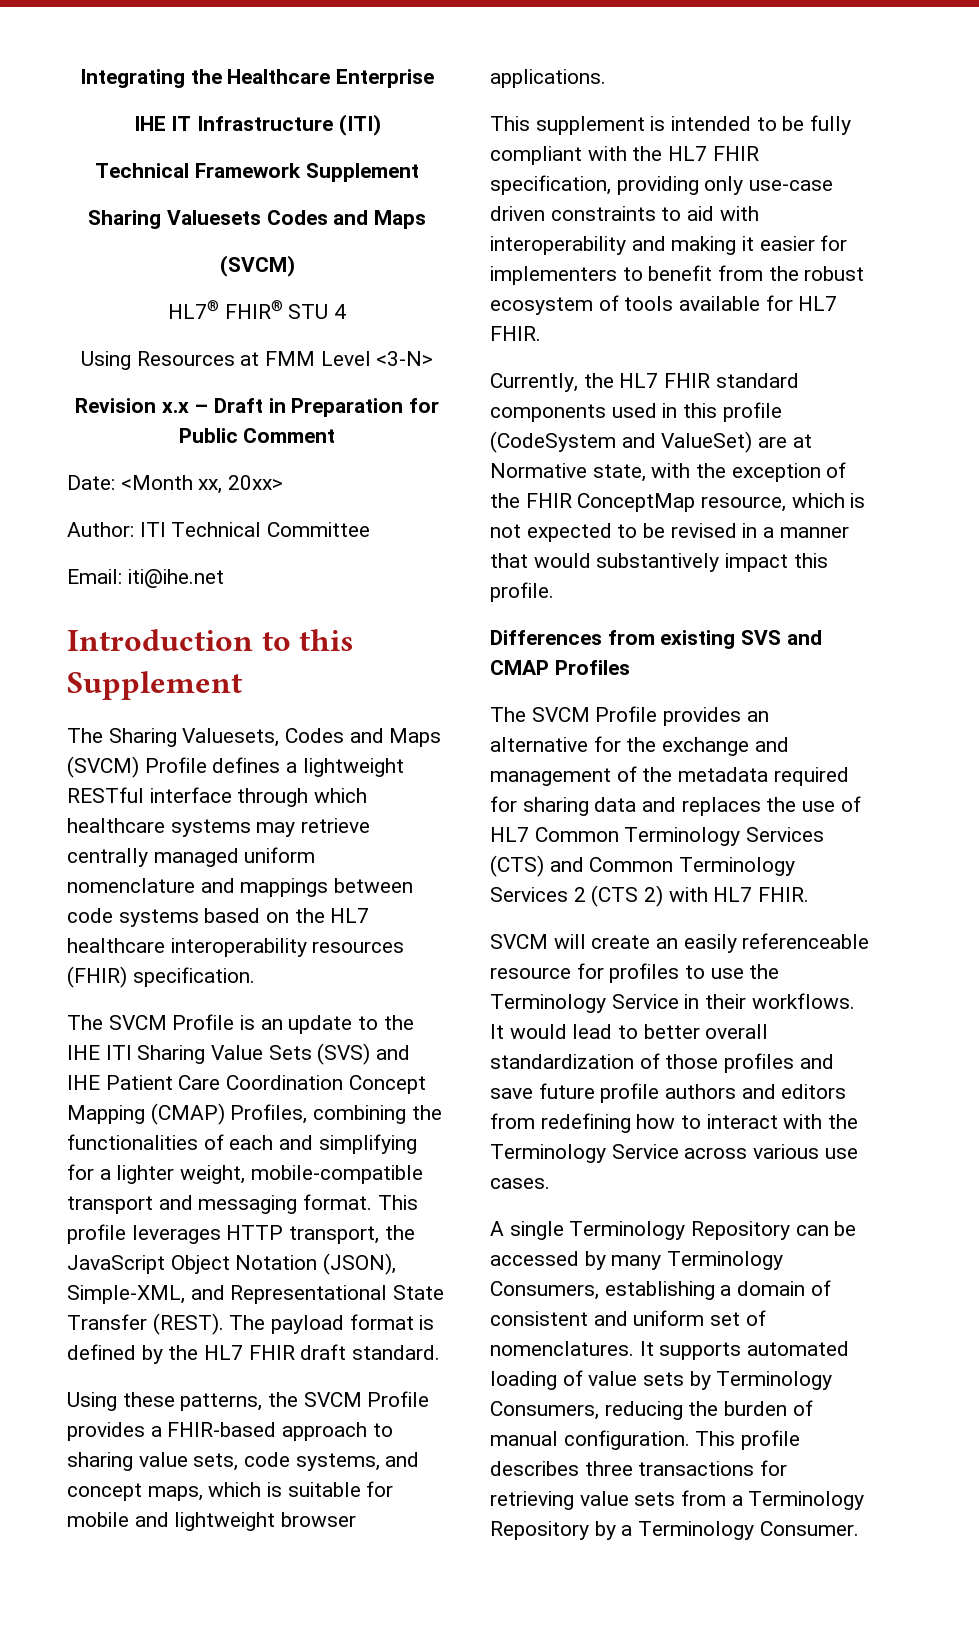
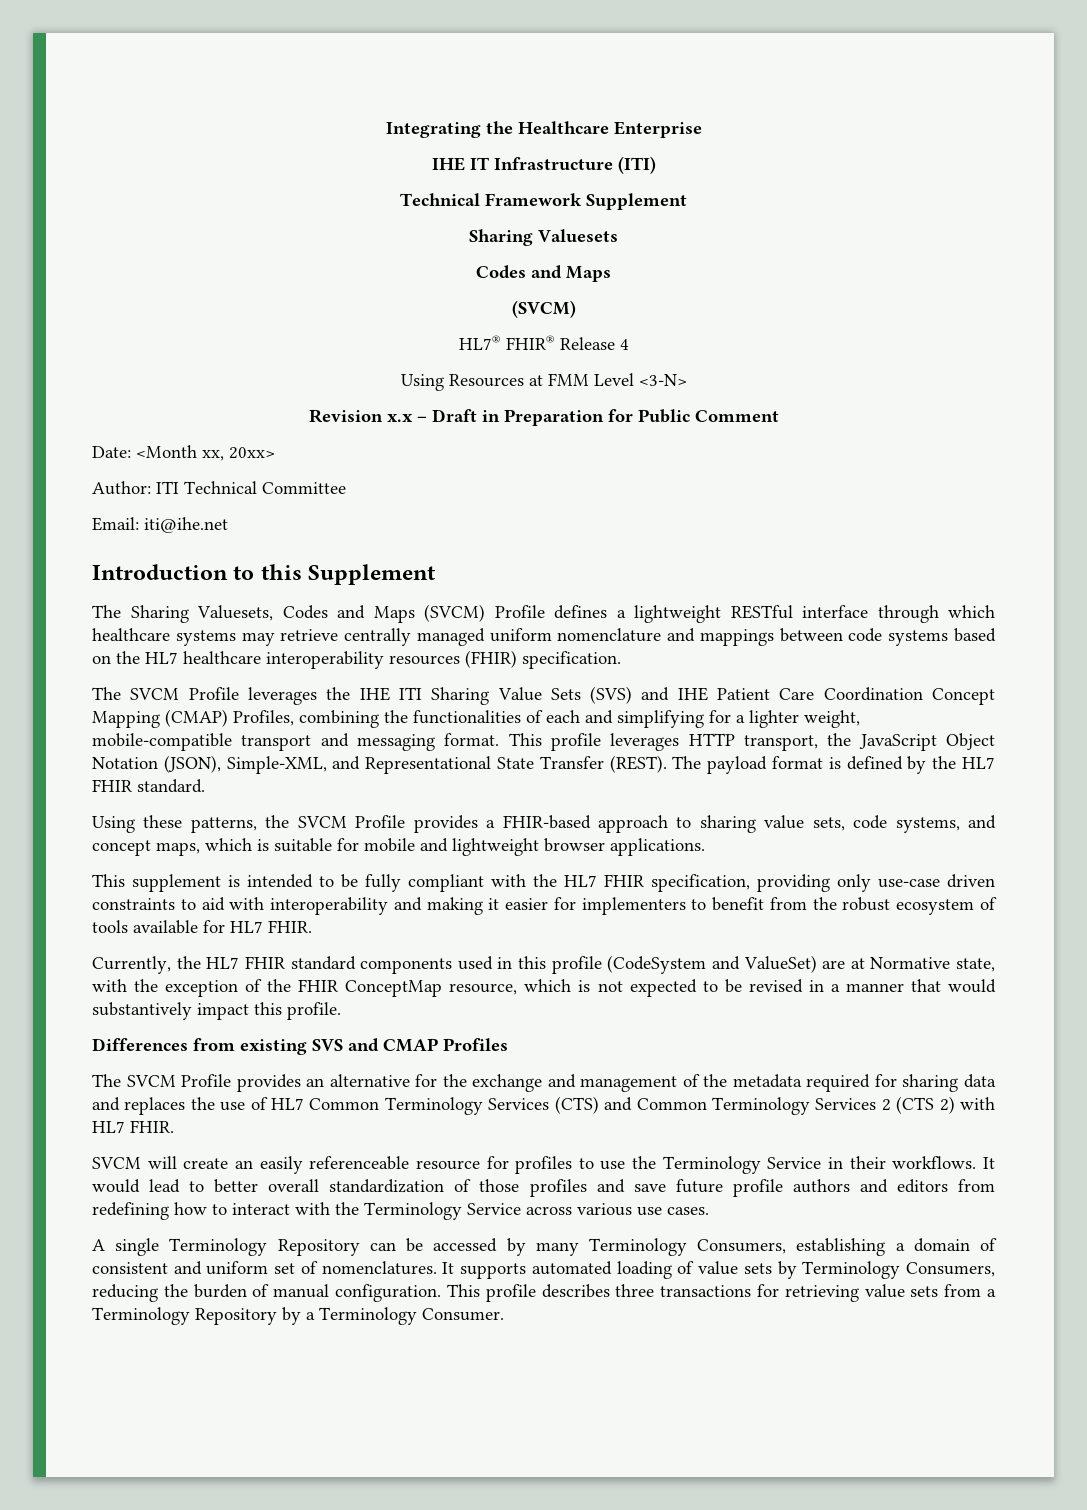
- Sharing Valuesets Codes and Maps
+ Sharing Valuesets
+ Codes and Maps
- HL7® FHIR® STU 4
+ HL7® FHIR® Release 4
- The SVCM Profile is an update to the IHE ITI Sharing Value Sets (SVS) and IHE Patient Care Coordination Concept Mapping (CMAP) Profiles, combining the functionalities of each and simplifying for a lighter weight, mobile-compatible transport and messaging format.
+ The SVCM Profile leverages the IHE ITI Sharing Value Sets (SVS) and IHE Patient Care Coordination Concept Mapping (CMAP) Profiles, combining the functionalities of each and simplifying for a lighter weight, mobile-compatible transport and messaging format.
- The payload format is defined by the HL7 FHIR draft standard.
+ The payload format is defined by the HL7 FHIR standard.

